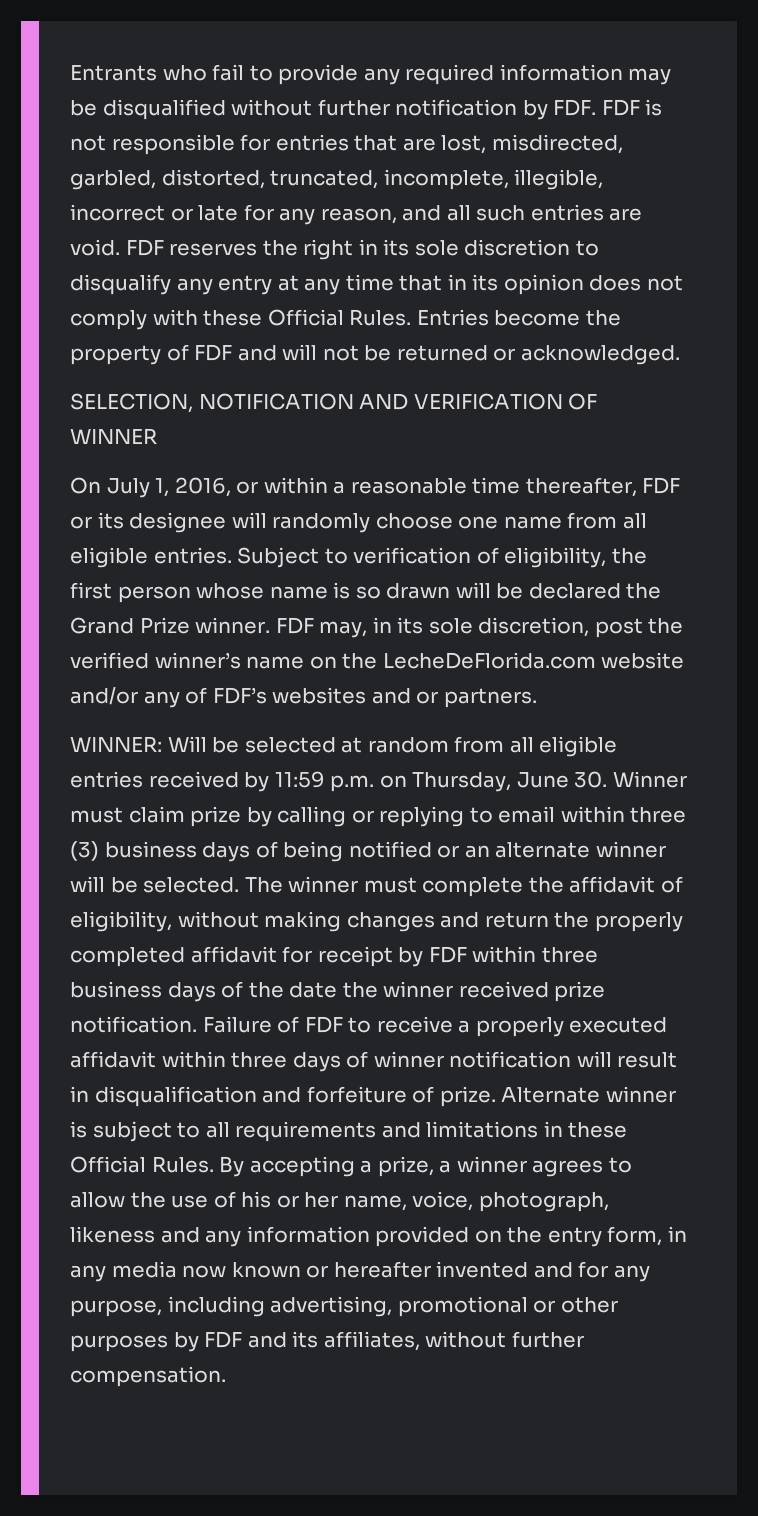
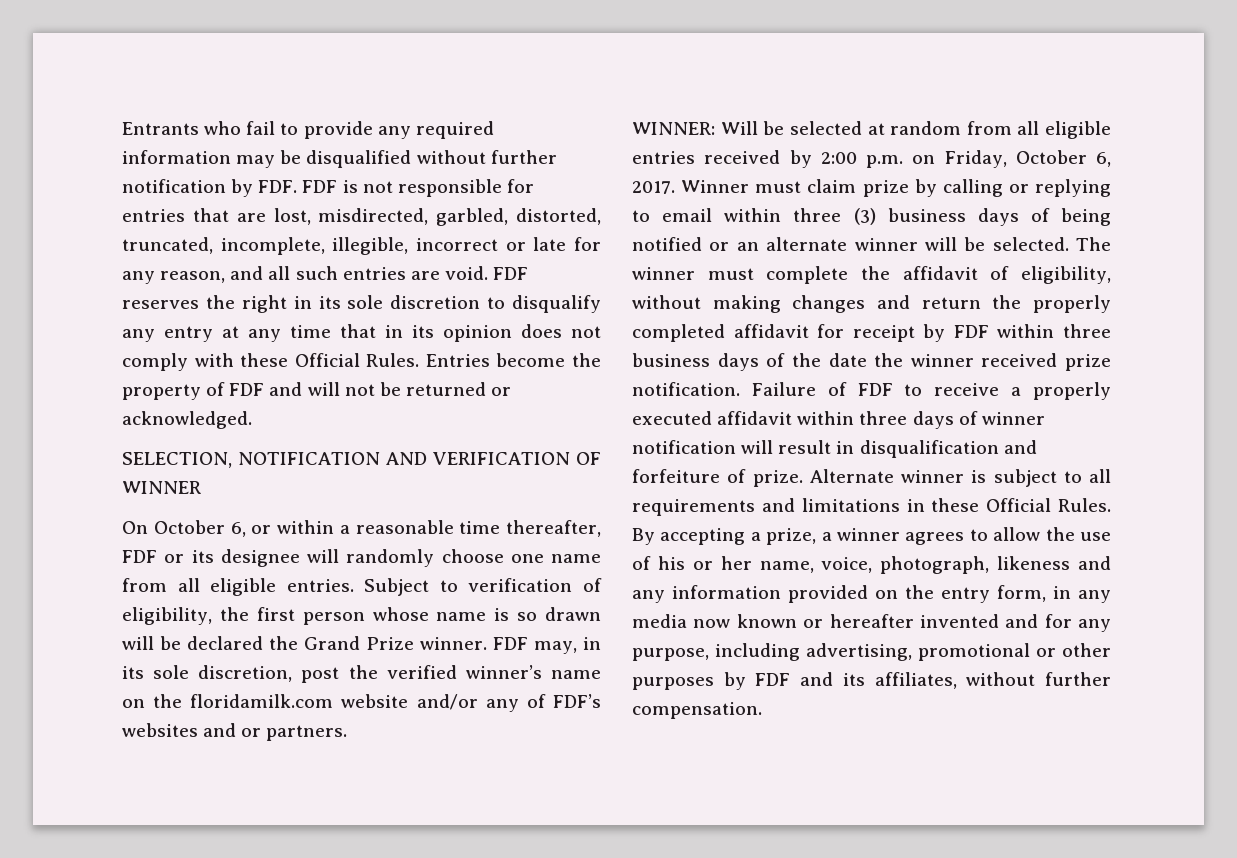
- On July 1, 2016, or within a reasonable time thereafter, FDF or its designee will randomly choose one name from all eligible entries.
+ On October 6, or within a reasonable time thereafter, FDF or its designee will randomly choose one name from all eligible entries.
- FDF may, in its sole discretion, post the verified winner’s name on the LecheDeFlorida.com website and/or any of FDF’s websites and or partners.
+ FDF may, in its sole discretion, post the verified winner’s name on the floridamilk.com website and/or any of FDF’s websites and or partners.
- WINNER: Will be selected at random from all eligible entries received by 11:59 p.m. on Thursday, June 30. Winner must claim prize by calling or replying to email within three (3) business days of being notified or an alternate winner will be selected.
+ WINNER: Will be selected at random from all eligible entries received by 2:00 p.m. on Friday, October 6, 2017. Winner must claim prize by calling or replying to email within three (3) business days of being notified or an alternate winner will be selected.

